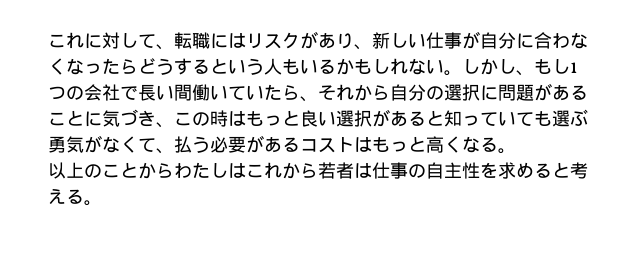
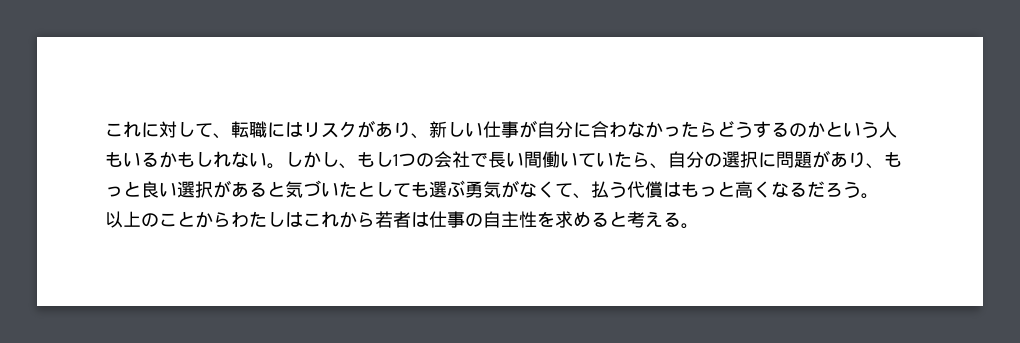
- これに対して、転職にはリスクがあり、新しい仕事が自分に合わなくなったらどうするという人もいるかもしれない。
+ これに対して、転職にはリスクがあり、新しい仕事が自分に合わなかったらどうするのかという人もいるかもしれない。
- しかし、もし1つの会社で長い間働いていたら、それから自分の選択に問題があることに気づき、この時はもっと良い選択があると知っていても選ぶ勇気がなくて、払う必要があるコストはもっと高くなる。
+ しかし、もし1つの会社で長い間働いていたら、自分の選択に問題があり、もっと良い選択があると気づいたとしても選ぶ勇気がなくて、払う代償はもっと高くなるだろう。

